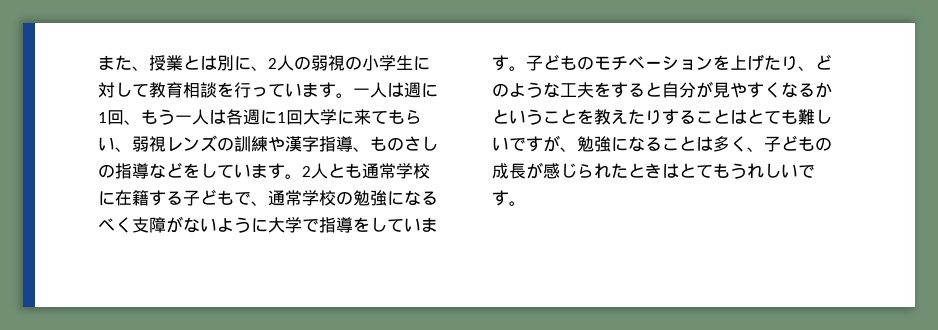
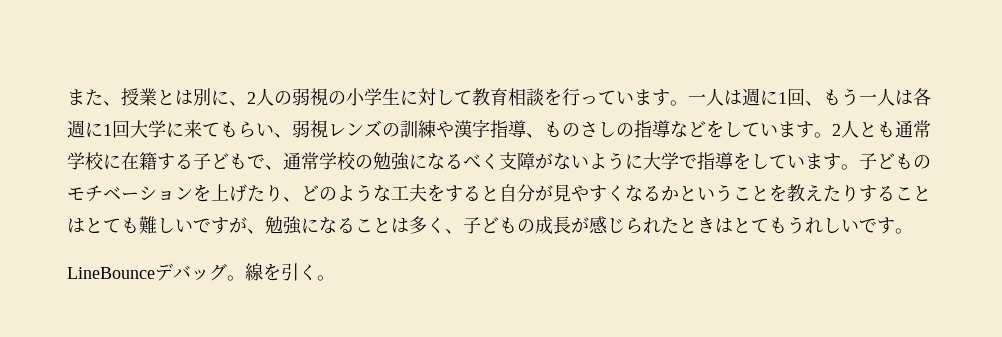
+ LineBounceデバッグ。線を引く。

